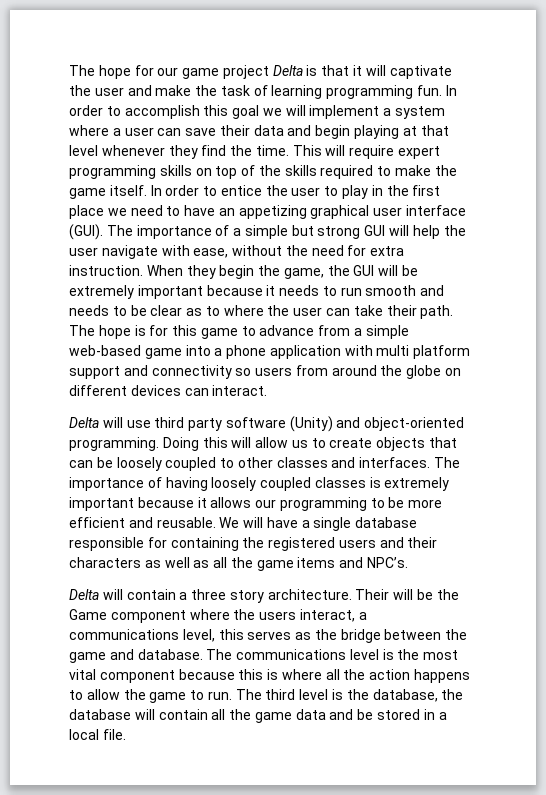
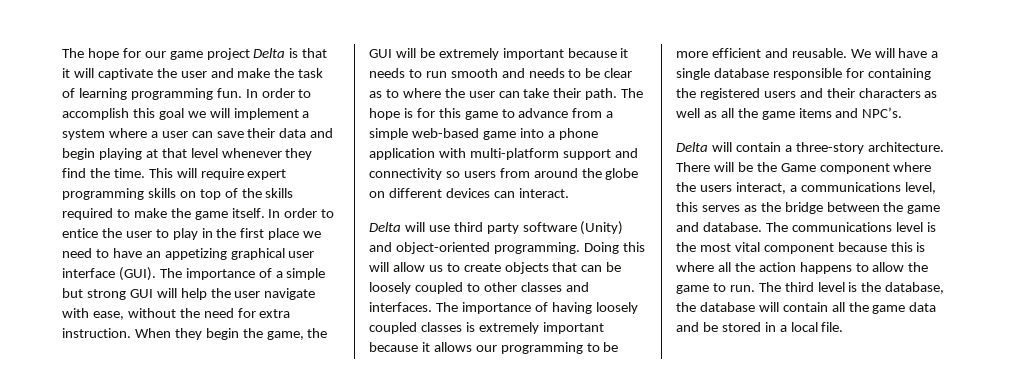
- The hope is for this game to advance from a simple web-based game into a phone application with multi platform support and connectivity so users from around the globe on different devices can interact.
+ The hope is for this game to advance from a simple web-based game into a phone application with multi-platform support and connectivity so users from around the globe on different devices can interact.
- Delta will contain a three story architecture. Their will be the Game component where the users interact, a communications level, this serves as the bridge between the game and database.
+ Delta will contain a three-story architecture. There will be the Game component where the users interact, a communications level, this serves as the bridge between the game and database.

